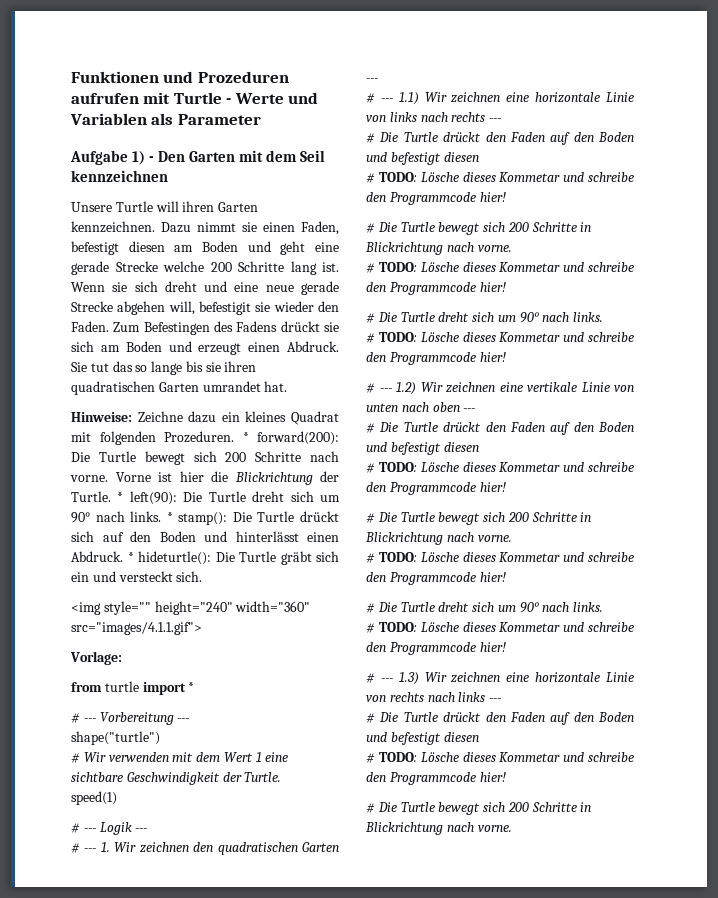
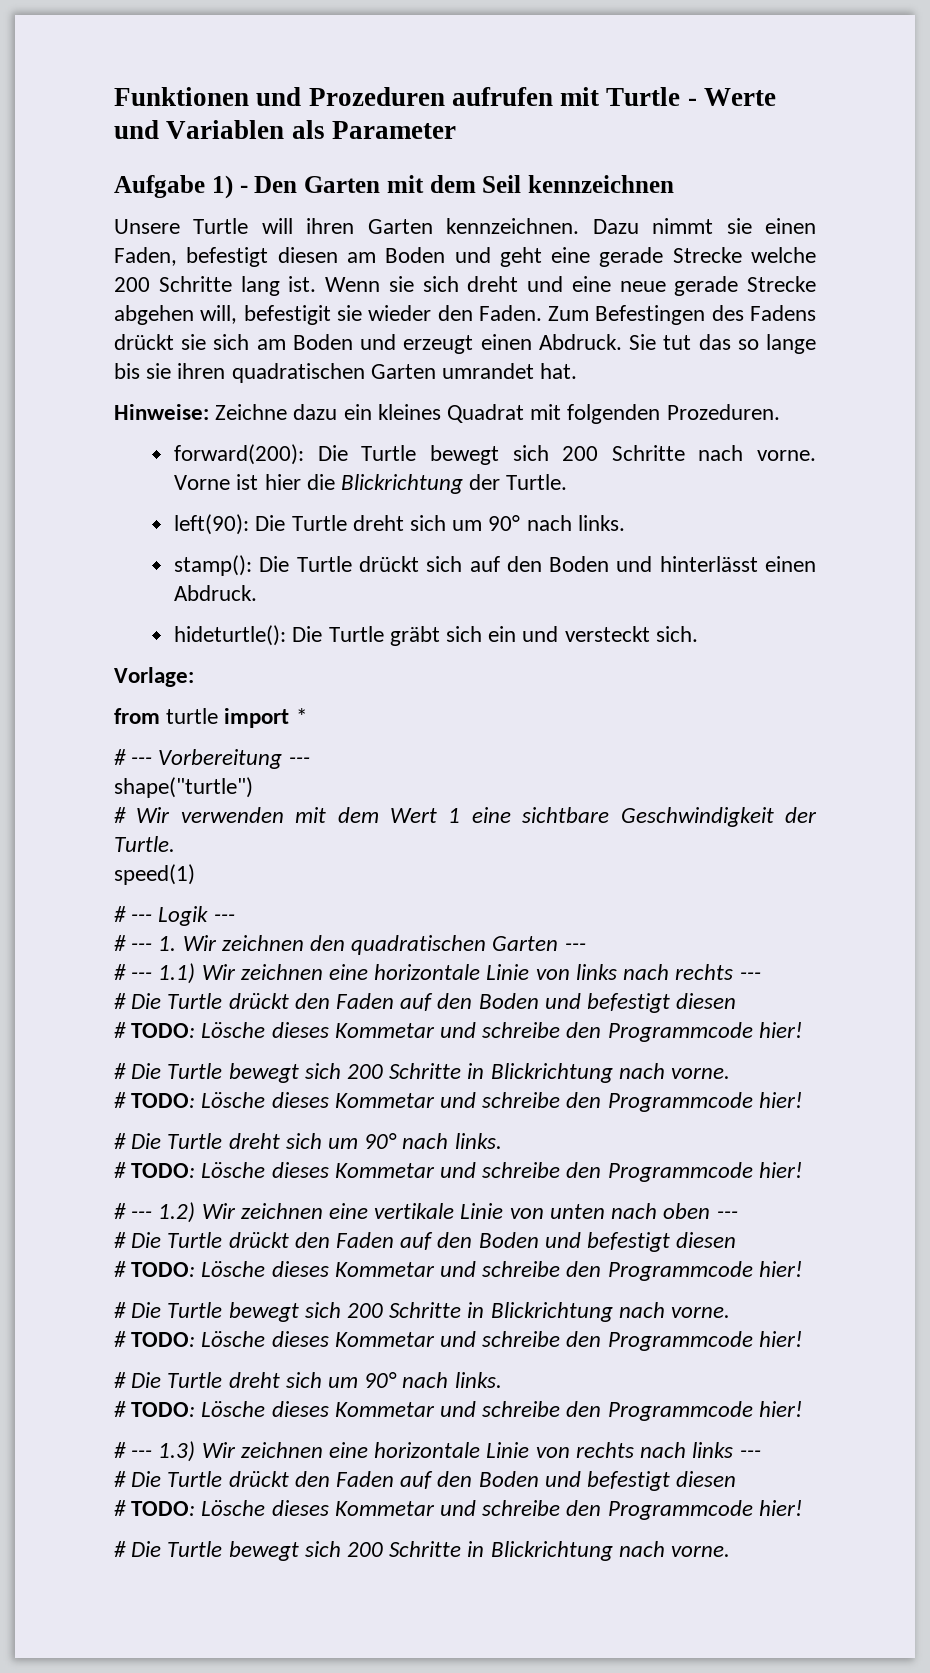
- Hinweise: Zeichne dazu ein kleines Quadrat mit folgenden Prozeduren. * forward(200): Die Turtle bewegt sich 200 Schritte nach vorne.
+ Hinweise: Zeichne dazu ein kleines Quadrat mit folgenden Prozeduren.
+ forward(200): Die Turtle bewegt sich 200 Schritte nach vorne.
- Vorne ist hier die Blickrichtung der Turtle. * left(90): Die Turtle dreht sich um 90° nach links. * stamp(): Die Turtle drückt sich auf den Boden und hinterlässt einen Abdruck. * hideturtle(): Die Turtle gräbt sich ein und versteckt sich.
+ Vorne ist hier die Blickrichtung der Turtle.
+ left(90): Die Turtle dreht sich um 90° nach links.
+ stamp(): Die Turtle drückt sich auf den Boden und hinterlässt einen Abdruck.
+ hideturtle(): Die Turtle gräbt sich ein und versteckt sich.
- <img style="" height="240" width="360" src="images/4.1.1.gif">

